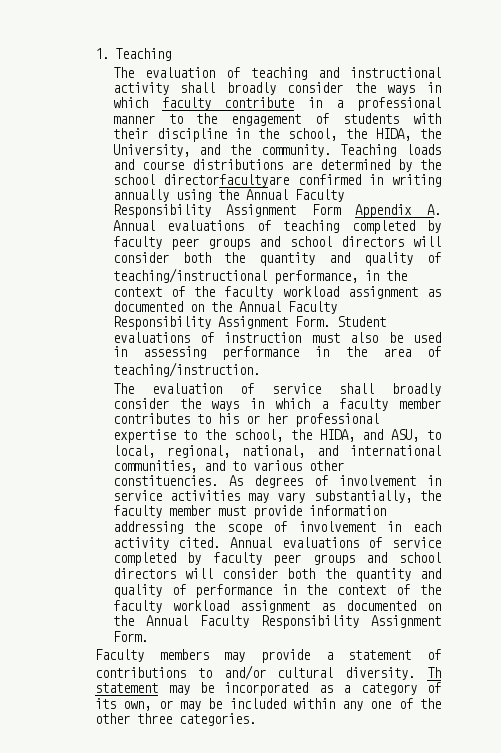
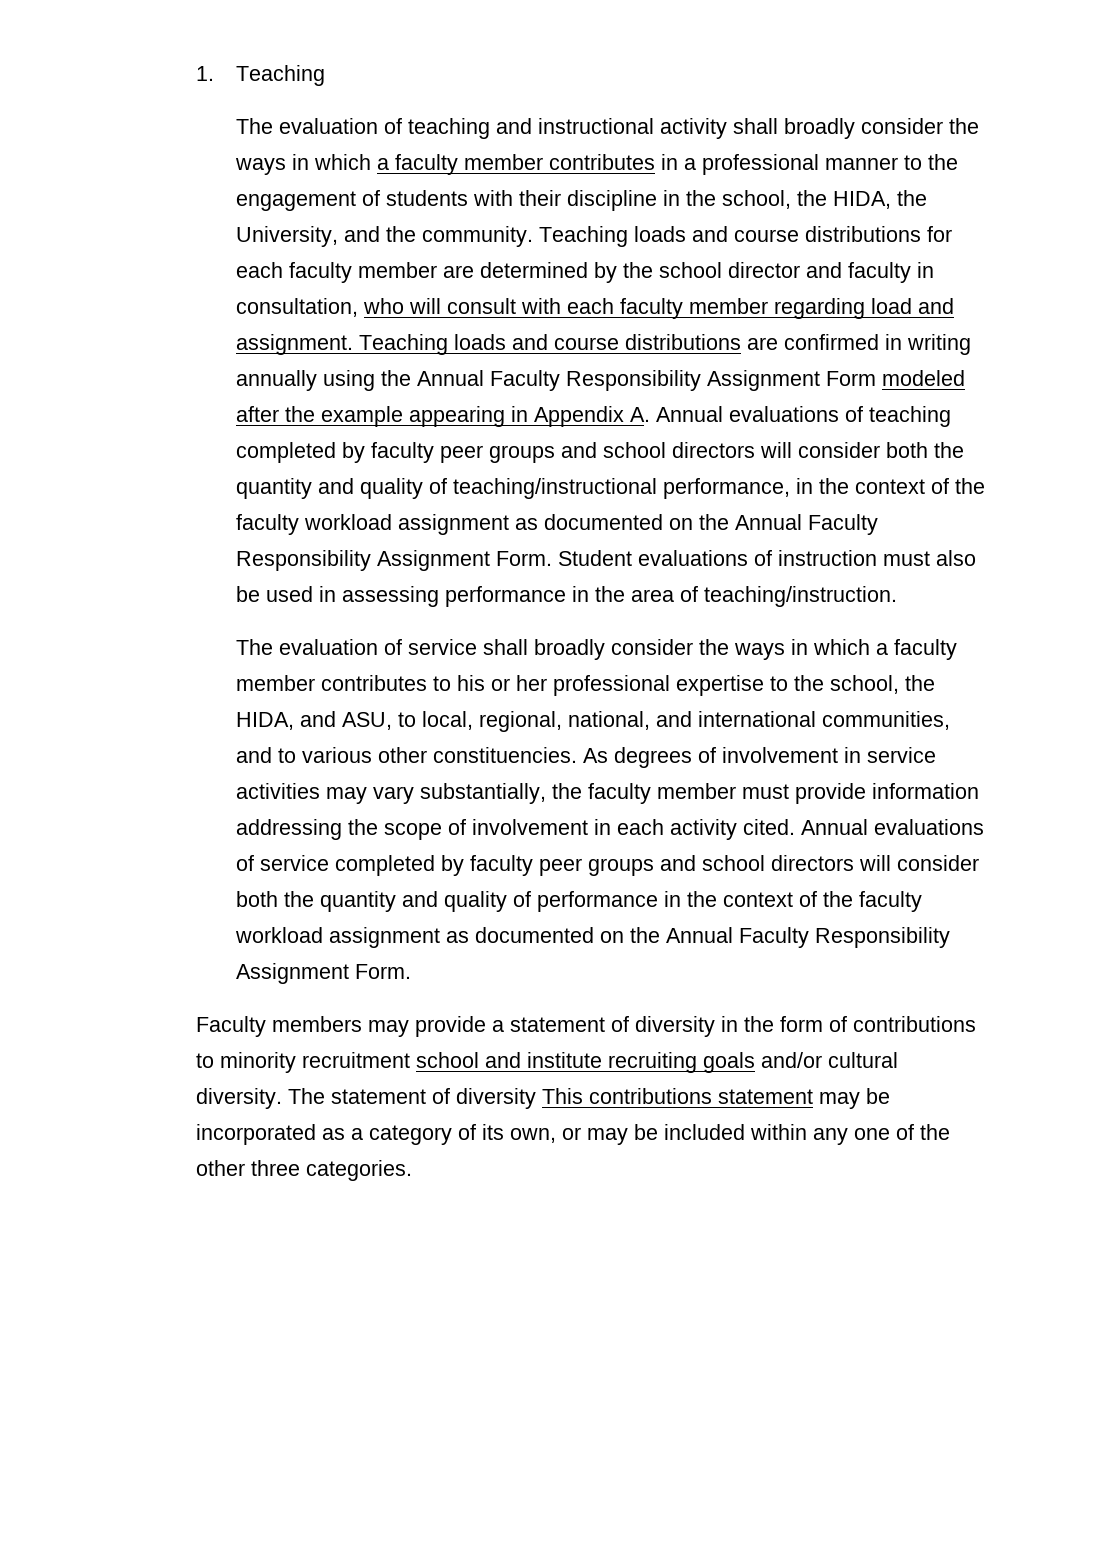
- The evaluation of teaching and instructional activity shall broadly consider the ways in which faculty contribute in a professional manner to the engagement of students with their discipline in the school, the HIDA, the University, and the community.
+ The evaluation of teaching and instructional activity shall broadly consider the ways in which a faculty member contributes in a professional manner to the engagement of students with their discipline in the school, the HIDA, the University, and the community.
- Teaching loads and course distributions are determined by the school directorfacultyare confirmed in writing annually using the Annual Faculty Responsibility Assignment Form Appendix A. Annual evaluations of teaching completed by faculty peer groups and school directors will consider both the quantity and quality of teaching/instructional performance, in the context of the faculty workload assignment as documented on the Annual Faculty Responsibility Assignment Form.
+ Teaching loads and course distributions for each faculty member are determined by the school director and faculty in consultation, who will consult with each faculty member regarding load and assignment. Teaching loads and course distributions are confirmed in writing annually using the Annual Faculty Responsibility Assignment Form modeled after the example appearing in Appendix A. Annual evaluations of teaching completed by faculty peer groups and school directors will consider both the quantity and quality of teaching/instructional performance, in the context of the faculty workload assignment as documented on the Annual Faculty Responsibility Assignment Form.
- Faculty members may provide a statement of contributions to and/or cultural diversity. Th statement may be incorporated as a category of its own, or may be included within any one of the other three categories.
+ Faculty members may provide a statement of diversity in the form of contributions to minority recruitment school and institute recruiting goals and/or cultural diversity. The statement of diversity This contributions statement may be incorporated as a category of its own, or may be included within any one of the other three categories.

